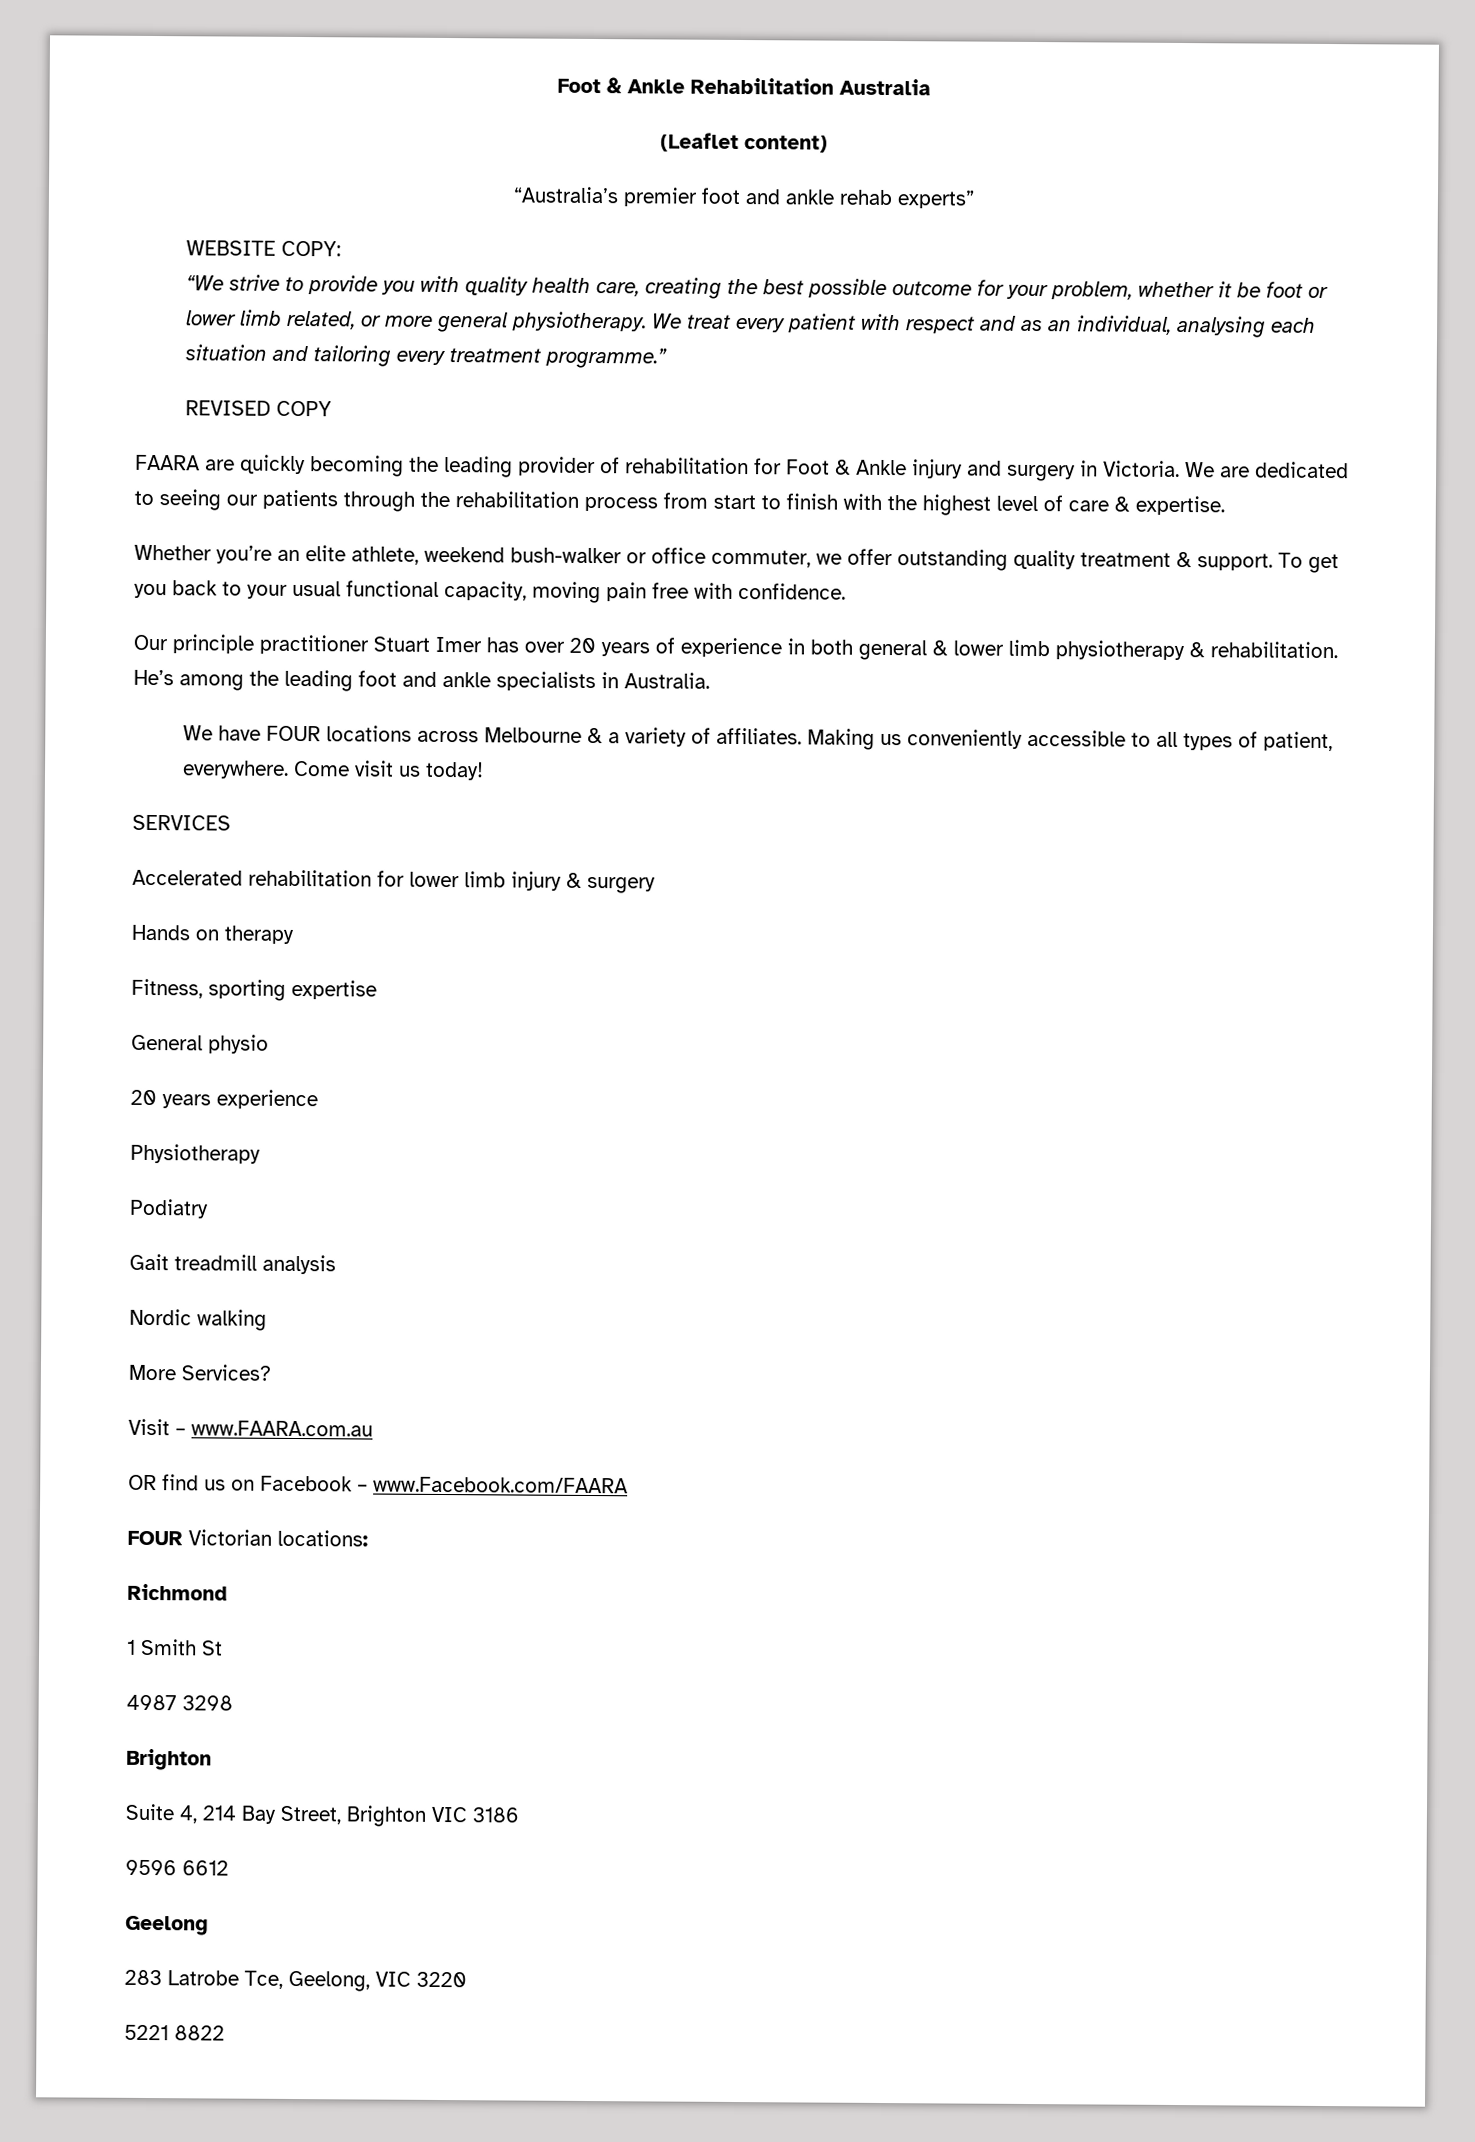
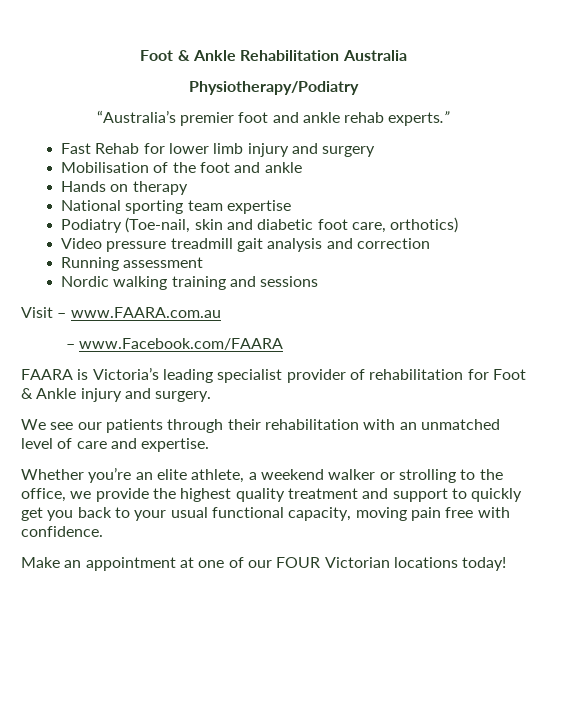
- (Leaflet content)
+ Physiotherapy/Podiatry
- “Australia’s premier foot and ankle rehab experts”
- WEBSITE COPY:
- “We strive to provide you with quality health care, creating the best possible outcome for your problem, whether it be foot or lower limb related, or more general physiotherapy. We treat every patient with respect and as an individual, analysing each situation and tailoring every treatment programme.”
- REVISED COPY
- FAARA are quickly becoming the leading provider of rehabilitation for Foot & Ankle injury and surgery in Victoria. We are dedicated to seeing our patients through the rehabilitation process from start to finish with the highest level of care & expertise.
+ “Australia’s premier foot and ankle rehab experts.”
+ Fast Rehab for lower limb injury and surgery
+ Mobilisation of the foot and ankle
+ Hands on therapy
+ National sporting team expertise
+ Podiatry (Toe-nail, skin and diabetic foot care, orthotics)
+ Video pressure treadmill gait analysis and correction
+ Running assessment
+ Nordic walking training and sessions
+ Visit – www.FAARA.com.au
+ – www.Facebook.com/FAARA
+ FAARA is Victoria’s leading specialist provider of rehabilitation for Foot & Ankle injury and surgery.
+ We see our patients through their rehabilitation with an unmatched level of care and expertise.
- Whether you’re an elite athlete, weekend bush-walker or office commuter, we offer outstanding quality treatment & support. To get you back to your usual functional capacity, moving pain free with confidence.
+ Whether you’re an elite athlete, a weekend walker or strolling to the office, we provide the highest quality treatment and support to quickly get you back to your usual functional capacity, moving pain free with confidence.
- Our principle practitioner Stuart Imer has over 20 years of experience in both general & lower limb physiotherapy & rehabilitation. He’s among the leading foot and ankle specialists in Australia.
- We have FOUR locations across Melbourne & a variety of affiliates. Making us conveniently accessible to all types of patient, everywhere. Come visit us today!
- SERVICES
- Accelerated rehabilitation for lower limb injury & surgery
- Hands on therapy
- Fitness, sporting expertise
- General physio
- 20 years experience
- Physiotherapy
- Podiatry
- Gait treadmill analysis
- Nordic walking
- More Services?
- Visit – www.FAARA.com.au
- OR find us on Facebook – www.Facebook.com/FAARA
- FOUR Victorian locations:
- Richmond
- 1 Smith St
- 4987 3298
- Brighton
- Suite 4, 214 Bay Street, Brighton VIC 3186
- 9596 6612
- Geelong
- 283 Latrobe Tce, Geelong, VIC 3220
- 5221 8822
+ Make an appointment at one of our FOUR Victorian locations today!

